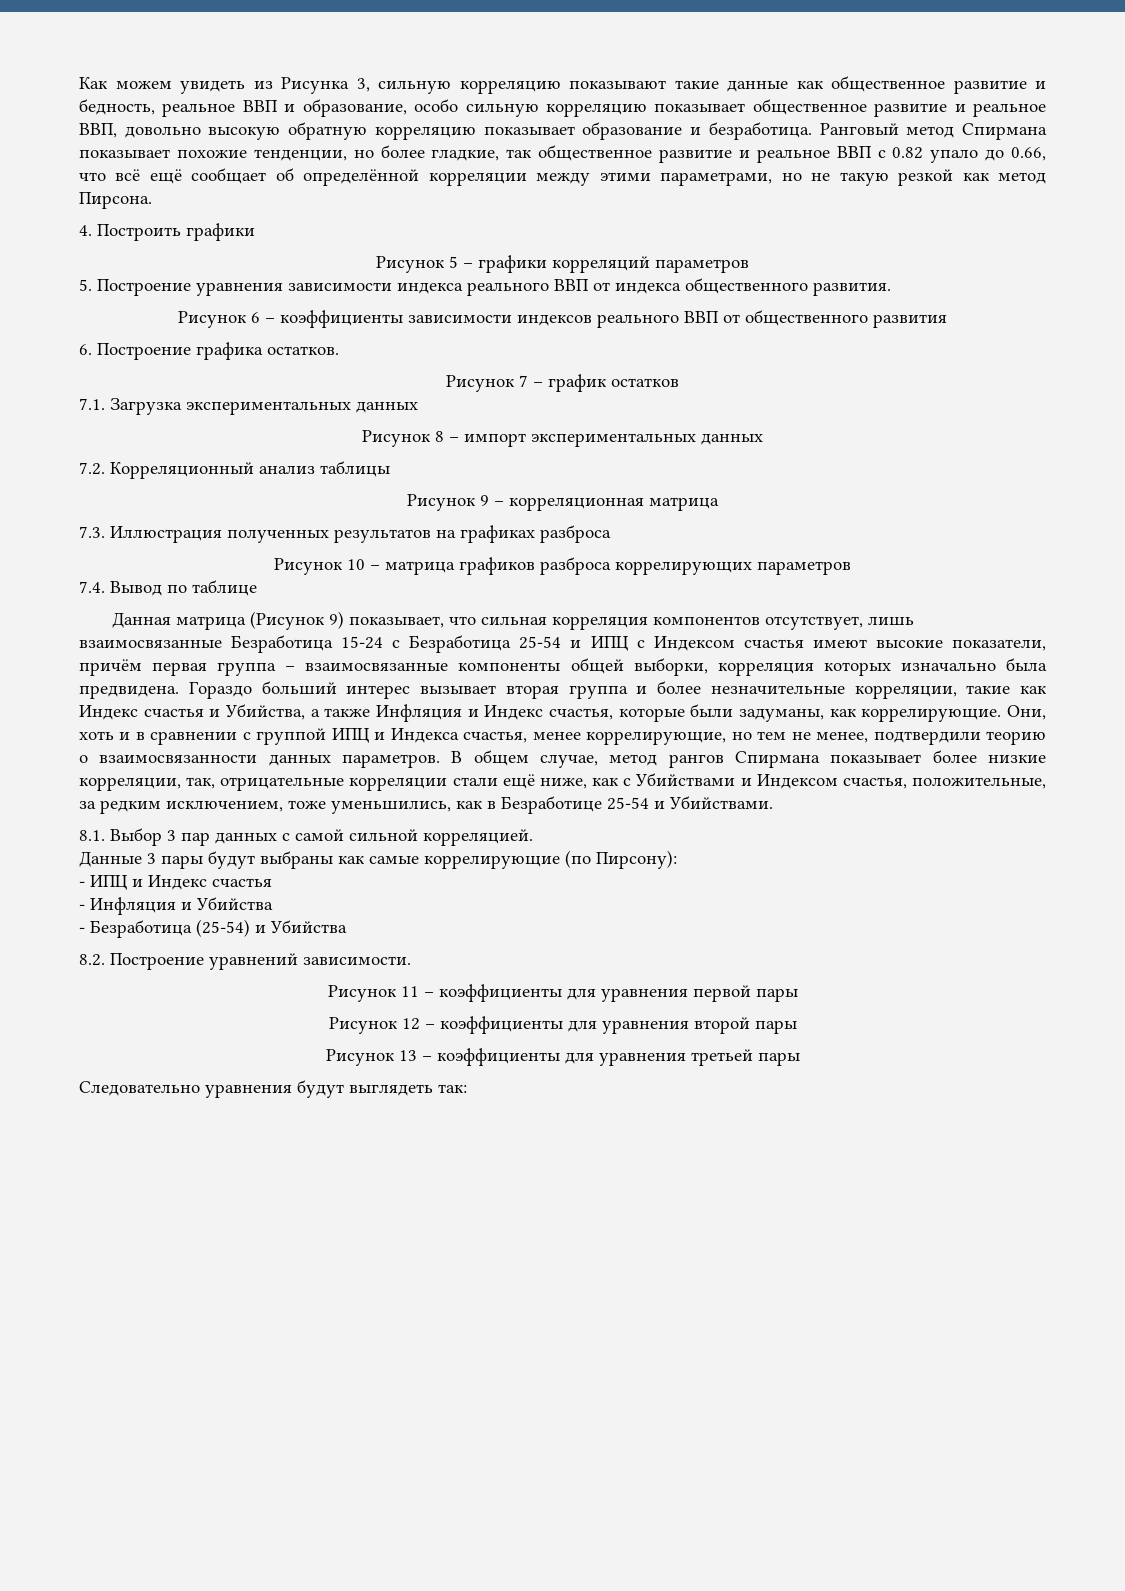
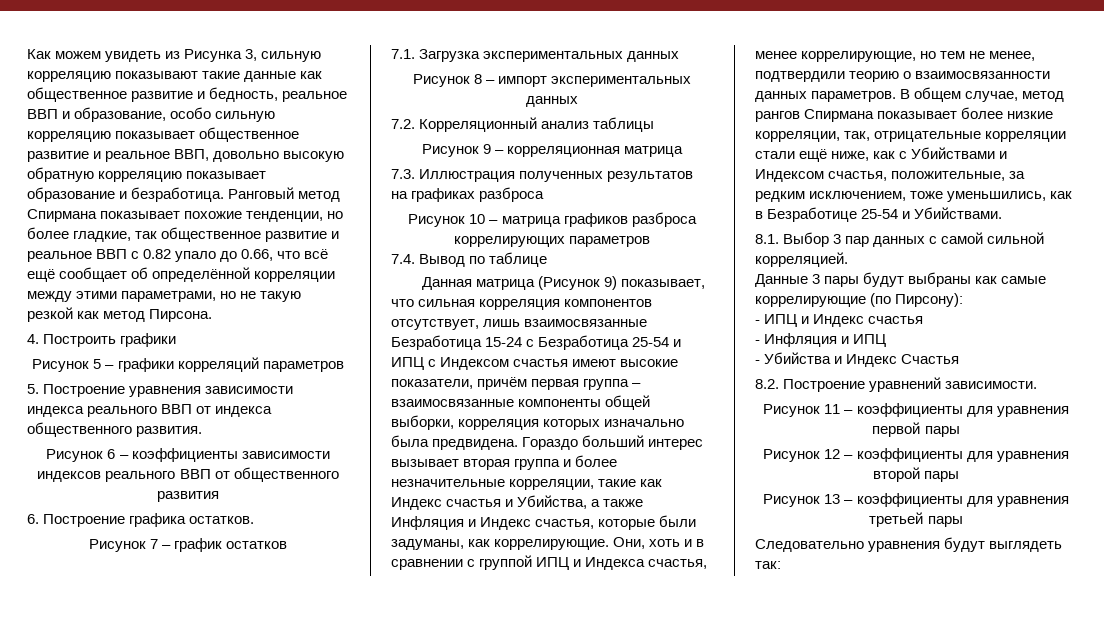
- - Инфляция и Убийства
- - Безработица (25-54) и Убийства
+ - Инфляция и ИПЦ
+ - Убийства и Индекс Счастья

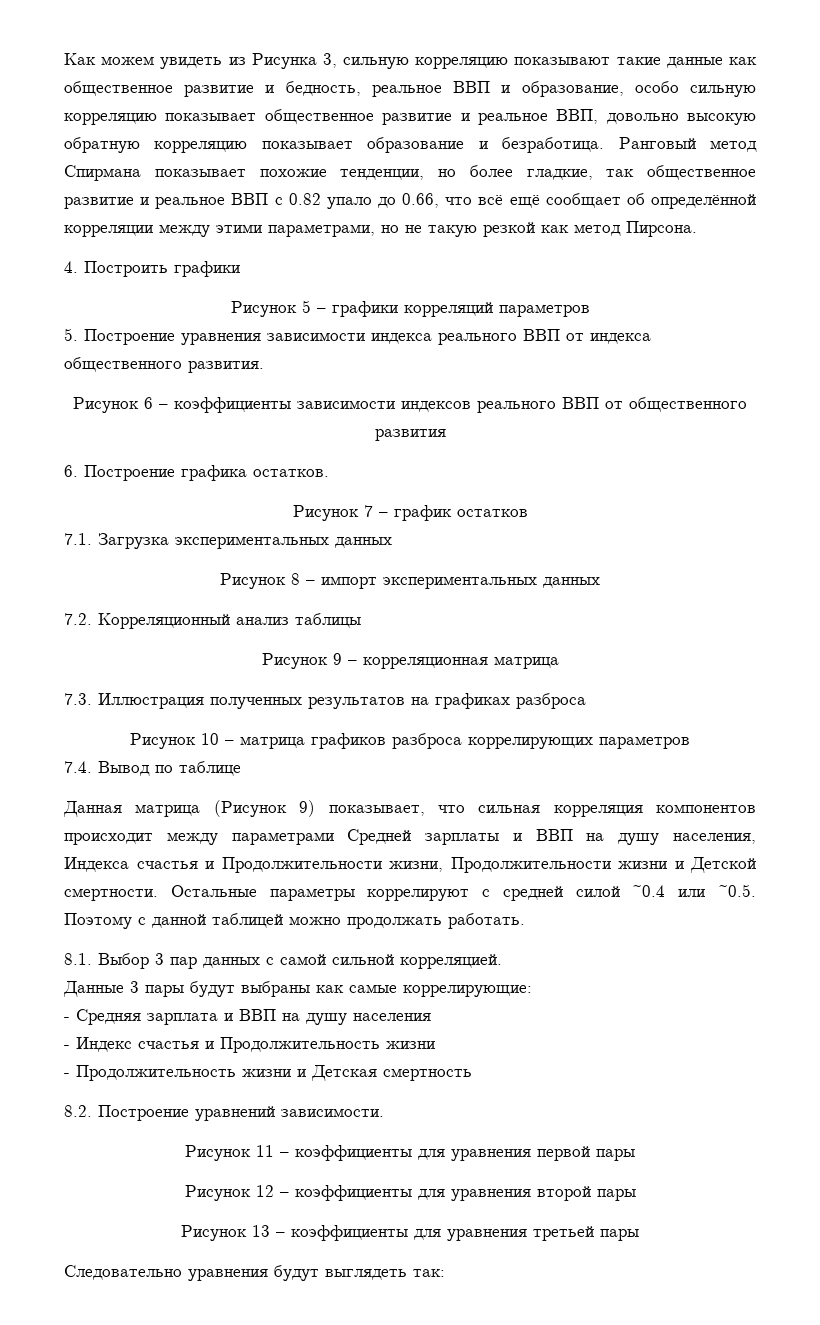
- Данная матрица (Рисунок 9) показывает, что сильная корреляция компонентов отсутствует, лишь взаимосвязанные Безработица 15-24 с Безработица 25-54 и ИПЦ с Индексом счастья имеют высокие показатели, причём первая группа – взаимосвязанные компоненты общей выборки, корреляция которых изначально была предвидена. Гораздо больший интерес вызывает вторая группа и более незначительные корреляции, такие как Индекс счастья и Убийства, а также Инфляция и Индекс счастья, которые были задуманы, как коррелирующие. Они, хоть и в сравнении с группой ИПЦ и Индекса счастья, менее коррелирующие, но тем не менее, подтвердили теорию о взаимосвязанности данных параметров. В общем случае, метод рангов Спирмана показывает более низкие корреляции, так, отрицательные корреляции стали ещё ниже, как с Убийствами и Индексом счастья, положительные, за редким исключением, тоже уменьшились, как в Безработице 25-54 и Убийствами.
+ Данная матрица (Рисунок 9) показывает, что сильная корреляция компонентов происходит между параметрами Средней зарплаты и ВВП на душу населения, Индекса счастья и Продолжительности жизни, Продолжительности жизни и Детской смертности. Остальные параметры коррелируют с средней силой ~0.4 или ~0.5. Поэтому с данной таблицей можно продолжать работать.
- Данные 3 пары будут выбраны как самые коррелирующие (по Пирсону):
- - ИПЦ и Индекс счастья
- - Инфляция и ИПЦ
- - Убийства и Индекс Счастья
+ Данные 3 пары будут выбраны как самые коррелирующие:
+ - Средняя зарплата и ВВП на душу населения
+ - Индекс счастья и Продолжительность жизни
+ - Продолжительность жизни и Детская смертность

